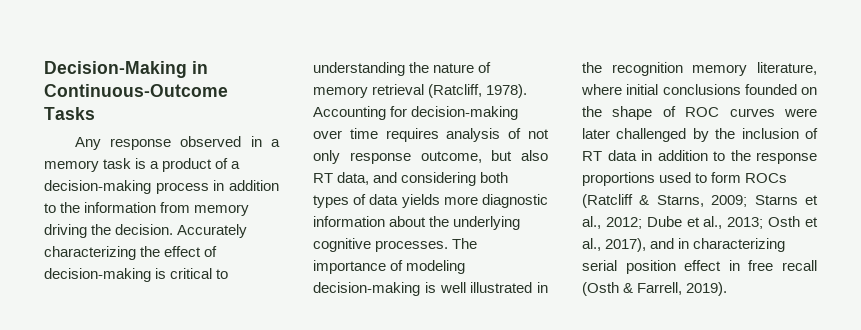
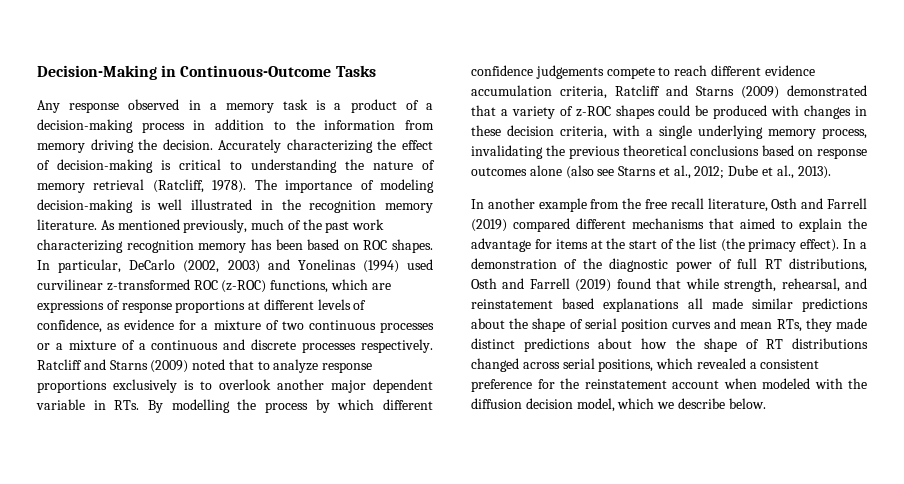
- Accounting for decision-making over time requires analysis of not only response outcome, but also RT data, and considering both types of data yields more diagnostic information about the underlying cognitive processes.
- The importance of modeling decision-making is well illustrated in the recognition memory literature, where initial conclusions founded on the shape of ROC curves were later challenged by the inclusion of RT data in addition to the response proportions used to form ROCs (Ratcliff & Starns, 2009; Starns et al., 2012; Dube et al., 2013; Osth et al., 2017), and in characterizing serial position effect in free recall (Osth & Farrell, 2019).
+ The importance of modeling decision-making is well illustrated in the recognition memory literature. As mentioned previously, much of the past work characterizing recognition memory has been based on ROC shapes. In particular, DeCarlo (2002, 2003) and Yonelinas (1994) used curvilinear z-transformed ROC (z-ROC) functions, which are expressions of response proportions at different levels of confidence, as evidence for a mixture of two continuous processes or a mixture of a continuous and discrete processes respectively. Ratcliff and Starns (2009) noted that to analyze response proportions exclusively is to overlook another major dependent variable in RTs. By modelling the process by which different confidence judgements compete to reach different evidence accumulation criteria, Ratcliff and Starns (2009) demonstrated that a variety of z-ROC shapes could be produced with changes in these decision criteria, with a single underlying memory process, invalidating the previous theoretical conclusions based on response outcomes alone (also see Starns et al., 2012; Dube et al., 2013).
+ In another example from the free recall literature, Osth and Farrell (2019) compared different mechanisms that aimed to explain the advantage for items at the start of the list (the primacy effect). In a demonstration of the diagnostic power of full RT distributions, Osth and Farrell (2019) found that while strength, rehearsal, and reinstatement based explanations all made similar predictions about the shape of serial position curves and mean RTs, they made distinct predictions about how the shape of RT distributions changed across serial positions, which revealed a consistent preference for the reinstatement account when modeled with the diffusion decision model, which we describe below.

